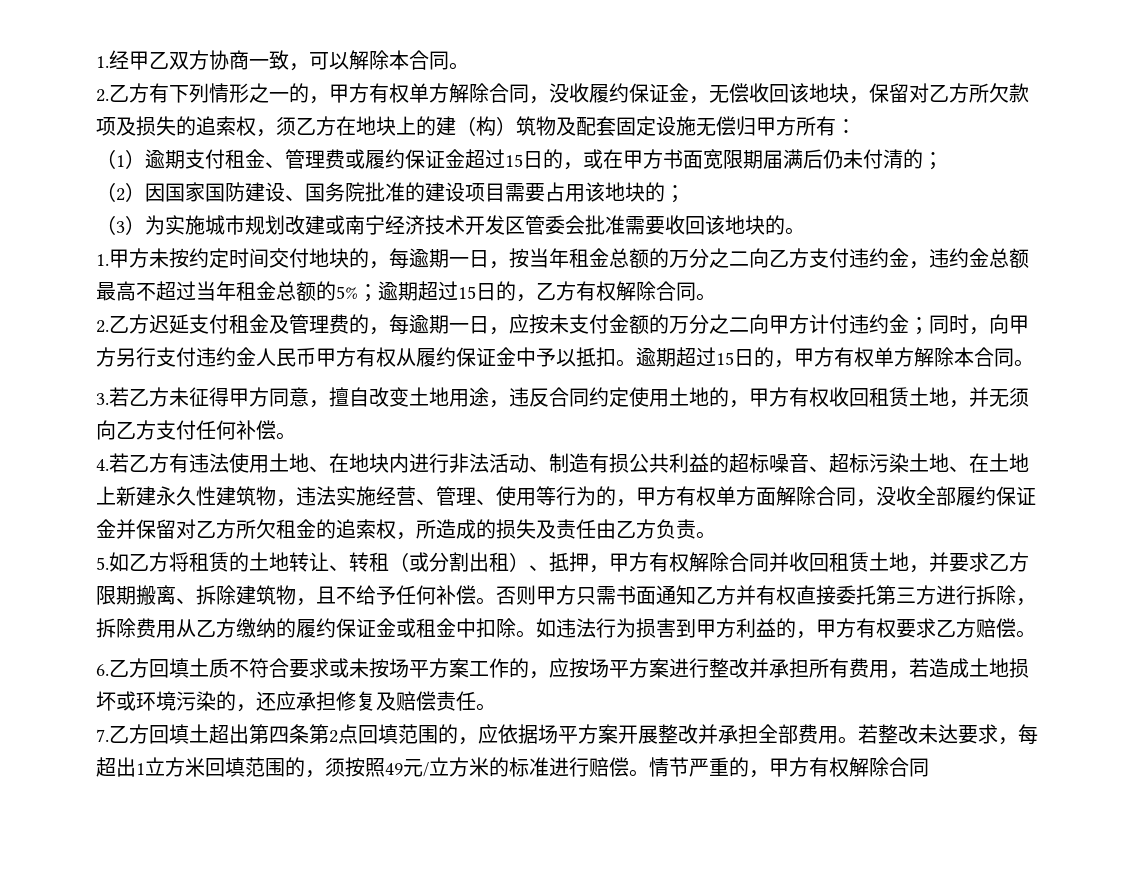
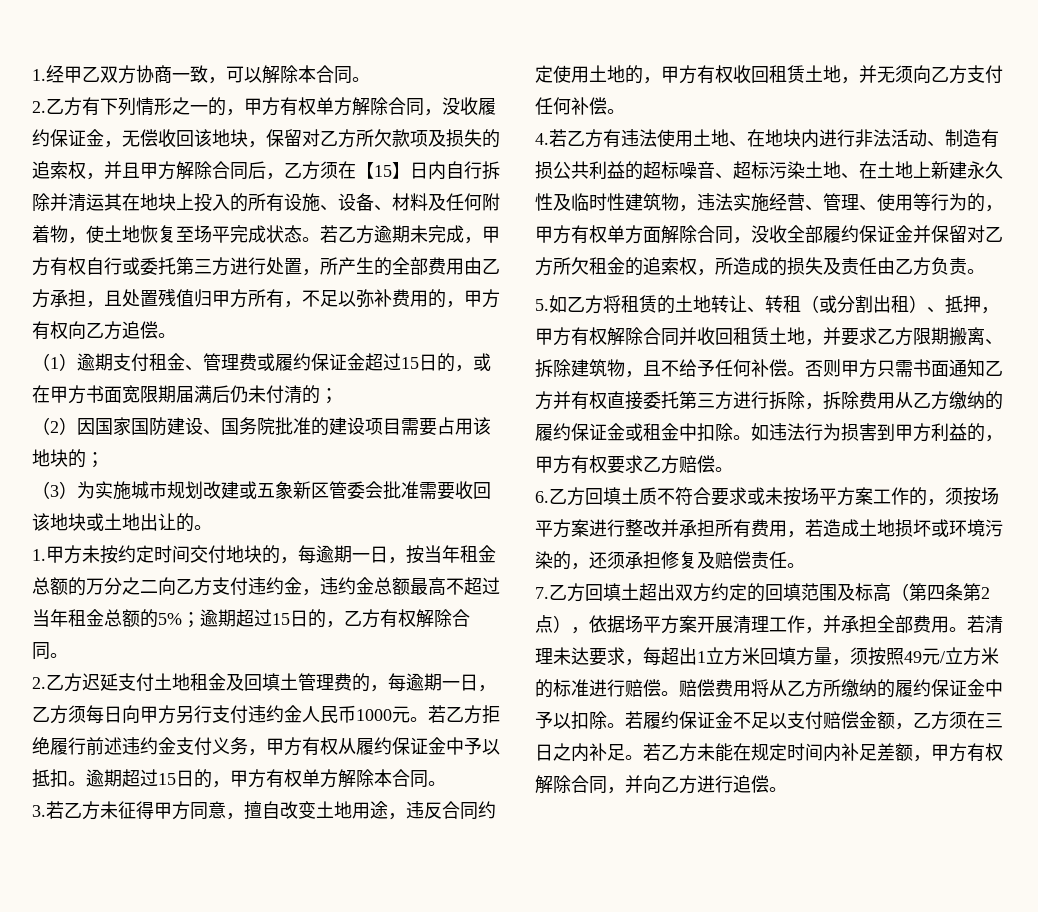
- 2.乙方有下列情形之一的，甲方有权单方解除合同，没收履约保证金，无偿收回该地块，保留对乙方所欠款项及损失的追索权，须乙方在地块上的建（构）筑物及配套固定设施无偿归甲方所有：
+ 2.乙方有下列情形之一的，甲方有权单方解除合同，没收履约保证金，无偿收回该地块，保留对乙方所欠款项及损失的追索权，并且甲方解除合同后，乙方须在【15】日内自行拆除并清运其在地块上投入的所有设施、设备、材料及任何附着物，使土地恢复至场平完成状态。若乙方逾期未完成，甲方有权自行或委托第三方进行处置，所产生的全部费用由乙方承担，且处置残值归甲方所有，不足以弥补费用的，甲方有权向乙方追偿。
- （3）为实施城市规划改建或南宁经济技术开发区管委会批准需要收回该地块的。
+ （3）为实施城市规划改建或五象新区管委会批准需要收回该地块或土地出让的。
- 2.乙方迟延支付租金及管理费的，每逾期一日，应按未支付金额的万分之二向甲方计付违约金；同时，向甲方另行支付违约金人民币甲方有权从履约保证金中予以抵扣。
+ 2.乙方迟延支付土地租金及回填土管理费的，每逾期一日，乙方须每日向甲方另行支付违约金人民币1000元。若乙方拒绝履行前述违约金支付义务，甲方有权从履约保证金中予以抵扣。
- 4.若乙方有违法使用土地、在地块内进行非法活动、制造有损公共利益的超标噪音、超标污染土地、在土地上新建永久性建筑物，违法实施经营、管理、使用等行为的，甲方有权单方面解除合同，没收全部履约保证金并保留对乙方所欠租金的追索权，所造成的损失及责任由乙方负责。
+ 4.若乙方有违法使用土地、在地块内进行非法活动、制造有损公共利益的超标噪音、超标污染土地、在土地上新建永久性及临时性建筑物，违法实施经营、管理、使用等行为的，甲方有权单方面解除合同，没收全部履约保证金并保留对乙方所欠租金的追索权，所造成的损失及责任由乙方负责。
- 6.乙方回填土质不符合要求或未按场平方案工作的，应按场平方案进行整改并承担所有费用，若造成土地损坏或环境污染的，还应承担修复及赔偿责任。
+ 6.乙方回填土质不符合要求或未按场平方案工作的，须按场平方案进行整改并承担所有费用，若造成土地损坏或环境污染的，还须承担修复及赔偿责任。
- 7.乙方回填土超出第四条第2点回填范围的，应依据场平方案开展整改并承担全部费用。
+ 7.乙方回填土超出双方约定的回填范围及标高（第四条第2点），依据场平方案开展清理工作，并承担全部费用。
- 若整改未达要求，每超出1立方米回填范围的，须按照49元/立方米的标准进行赔偿。
+ 若清理未达要求，每超出1立方米回填方量，须按照49元/立方米的标准进行赔偿。
- 情节严重的，甲方有权解除合同
+ 赔偿费用将从乙方所缴纳的履约保证金中予以扣除。若履约保证金不足以支付赔偿金额，乙方须在三日之内补足。若乙方未能在规定时间内补足差额，甲方有权解除合同，并向乙方进行追偿。

